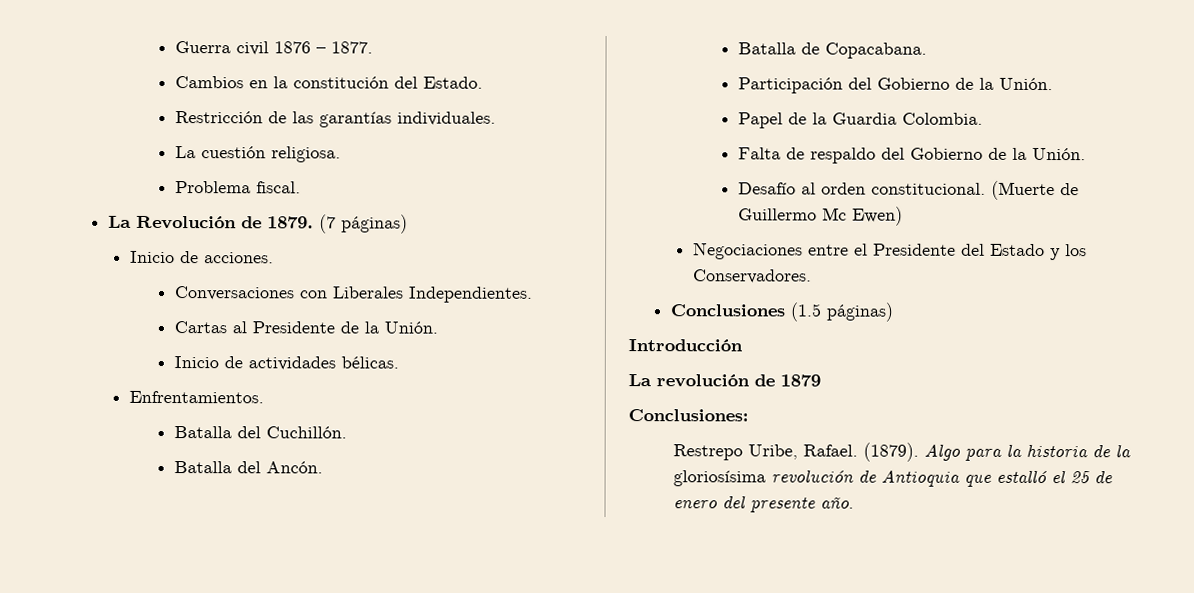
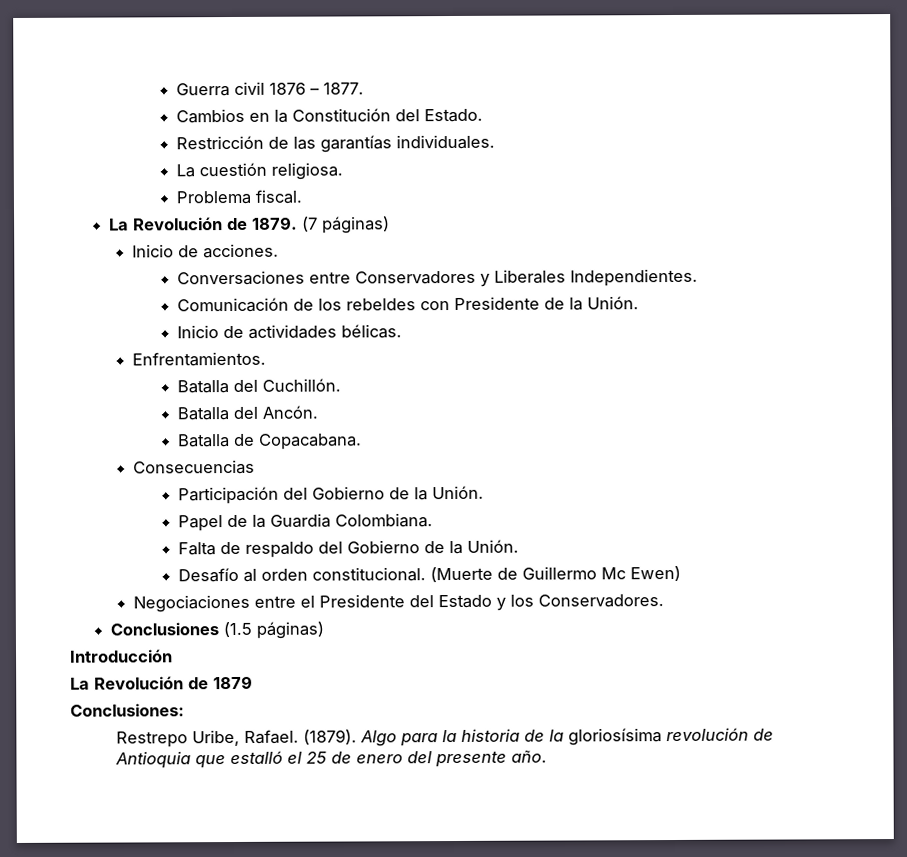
- Cambios en la constitución del Estado.
+ Cambios en la Constitución del Estado.
- Conversaciones con Liberales Independientes.
+ Conversaciones entre Conservadores y Liberales Independientes.
- Cartas al Presidente de la Unión.
+ Comunicación de los rebeldes con Presidente de la Unión.
+ Consecuencias
- Papel de la Guardia Colombia.
+ Papel de la Guardia Colombiana.
- La revolución de 1879
+ La Revolución de 1879

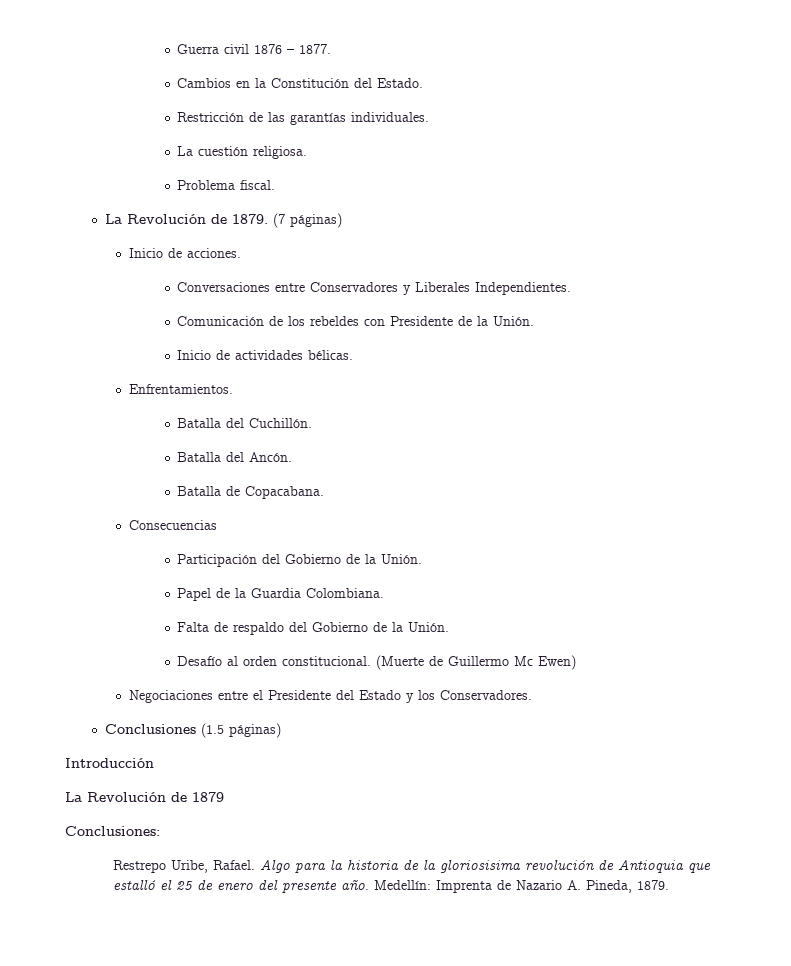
- (1879).
- Algo para la historia de la gloriosísima revolución de Antioquia que estalló el 25 de enero del presente año.
+ Algo para la historia de la gloriosisima revolución de Antioquia que estalló el 25 de enero del presente año.
+ Medellín: Imprenta de Nazario A. Pineda, 1879.

